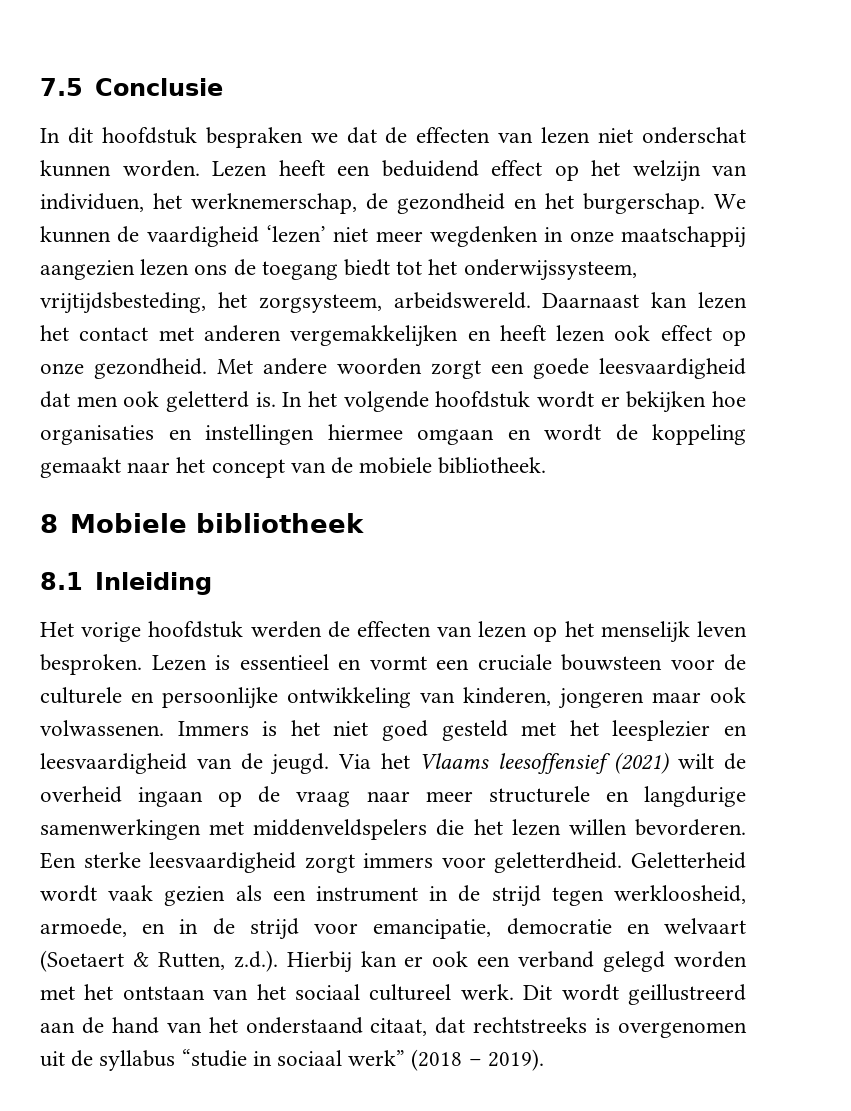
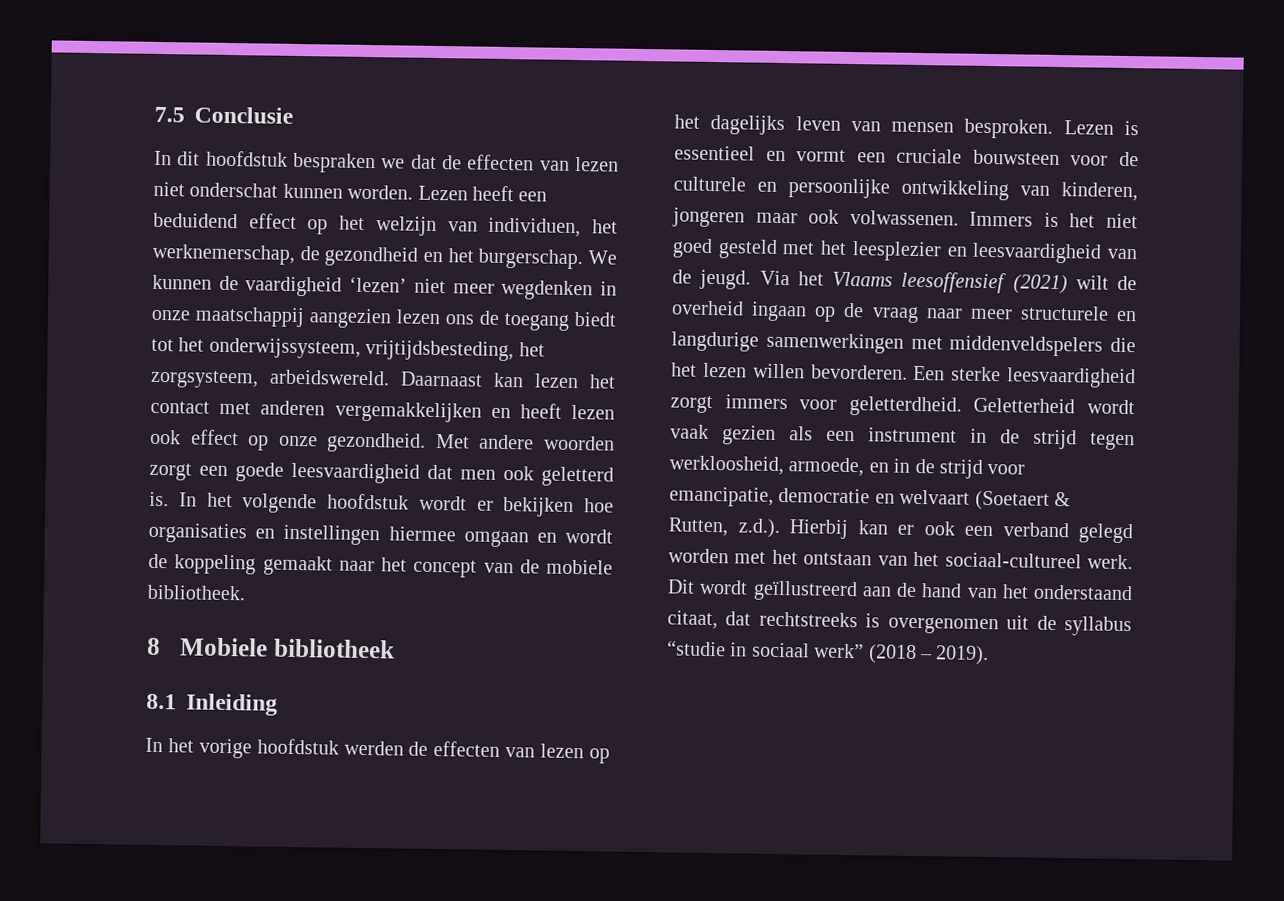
- Het vorige hoofdstuk werden de effecten van lezen op het menselijk leven besproken.
+ In het vorige hoofdstuk werden de effecten van lezen op het dagelijks leven van mensen besproken.
- Geletterheid wordt vaak gezien als een instrument in de strijd tegen werkloosheid, armoede, en in de strijd voor emancipatie, democratie en welvaart (Soetaert & Rutten, z.d.). Hierbij kan er ook een verband gelegd worden met het ontstaan van het sociaal cultureel werk.
+ Geletterheid wordt vaak gezien als een instrument in de strijd tegen werkloosheid, armoede, en in de strijd voor emancipatie, democratie en welvaart (Soetaert & Rutten, z.d.). Hierbij kan er ook een verband gelegd worden met het ontstaan van het sociaal-cultureel werk.
- Dit wordt geillustreerd aan de hand van het onderstaand citaat, dat rechtstreeks is overgenomen uit de syllabus “studie in sociaal werk” (2018 – 2019).
+ Dit wordt geïllustreerd aan de hand van het onderstaand citaat, dat rechtstreeks is overgenomen uit de syllabus “studie in sociaal werk” (2018 – 2019).

